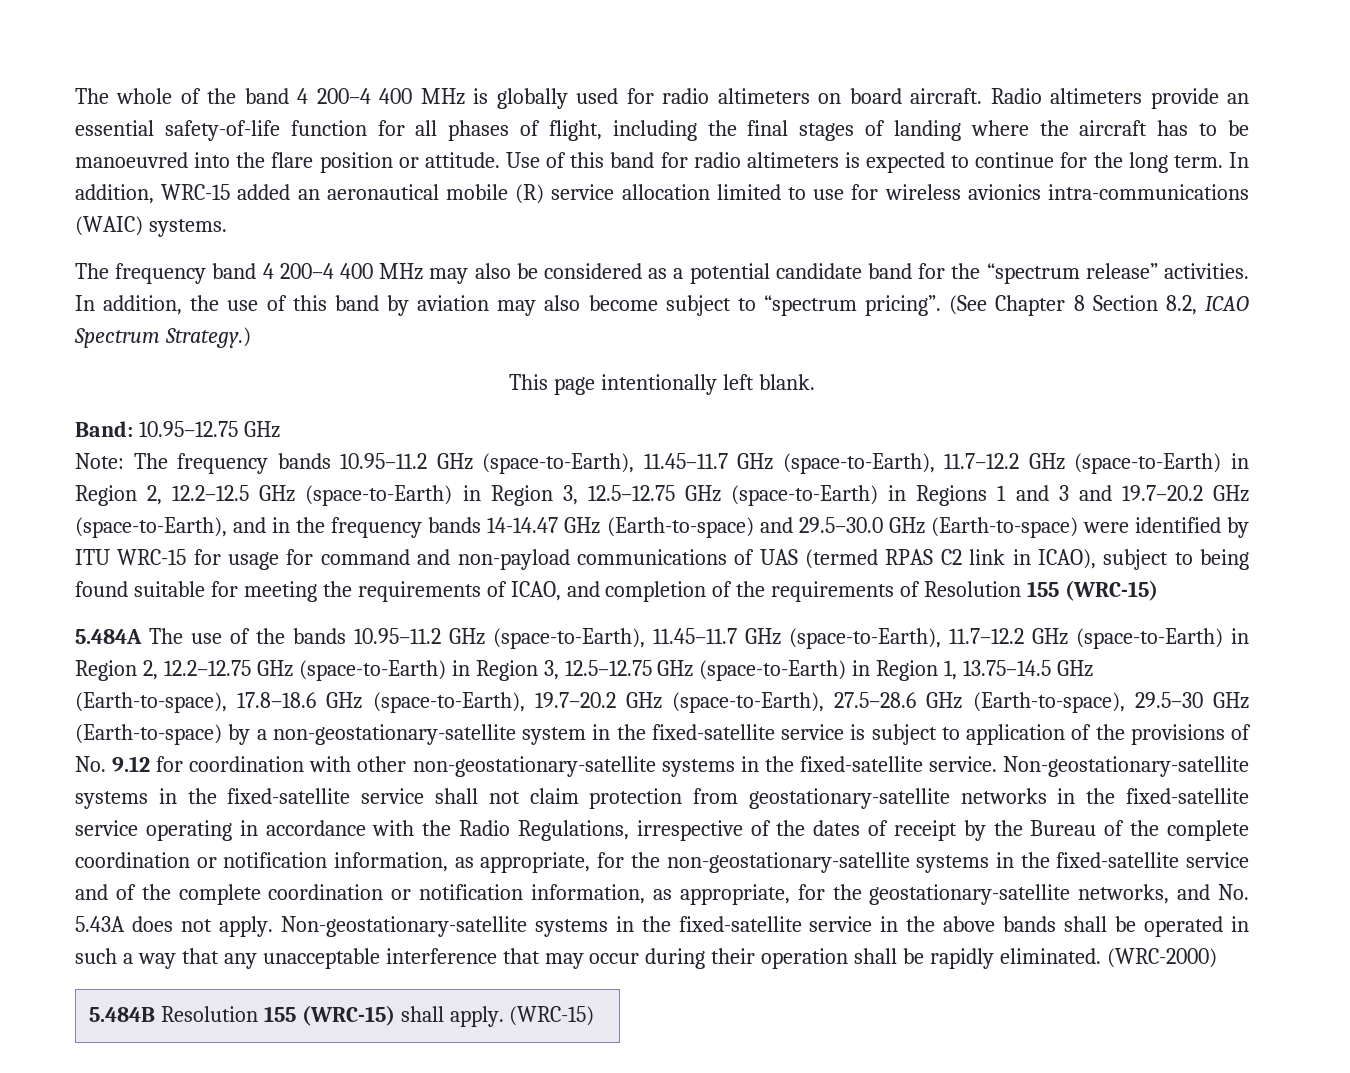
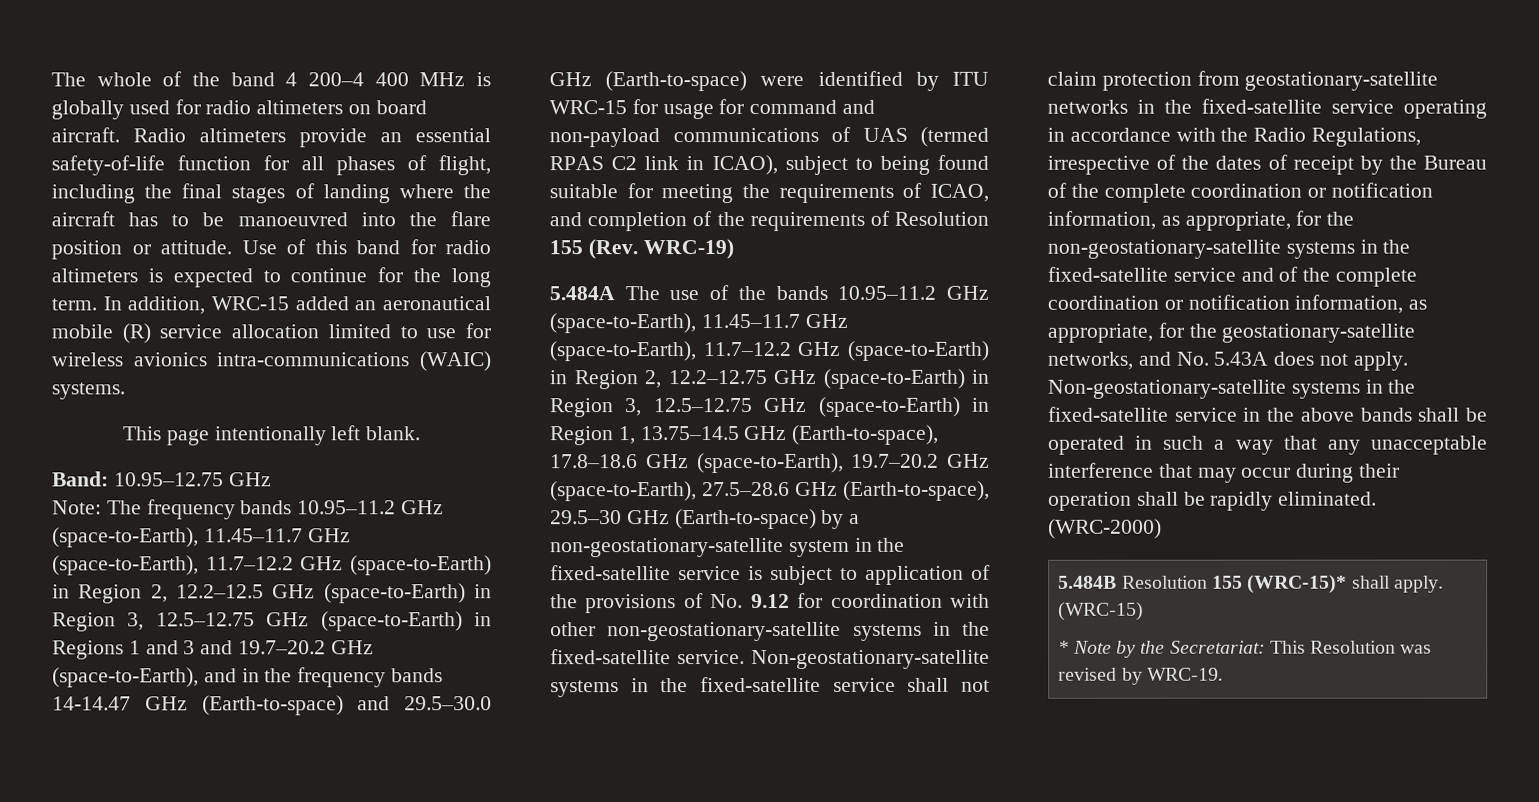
- The frequency band 4 200–4 400 MHz may also be considered as a potential candidate band for the “spectrum release” activities. In addition, the use of this band by aviation may also become subject to “spectrum pricing”. (See Chapter 8 Section 8.2, ICAO Spectrum Strategy.)
- The frequency bands 10.95–11.2 GHz (space-to-Earth), 11.45–11.7 GHz (space-to-Earth), 11.7–12.2 GHz (space-to-Earth) in Region 2, 12.2–12.5 GHz (space-to-Earth) in Region 3, 12.5–12.75 GHz (space-to-Earth) in Regions 1 and 3 and 19.7–20.2 GHz (space-to-Earth), and in the frequency bands 14-14.47 GHz (Earth-to-space) and 29.5–30.0 GHz (Earth-to-space) were identified by ITU WRC-15 for usage for command and non-payload communications of UAS (termed RPAS C2 link in ICAO), subject to being found suitable for meeting the requirements of ICAO, and completion of the requirements of Resolution 155 (WRC-15)
+ The frequency bands 10.95–11.2 GHz (space-to-Earth), 11.45–11.7 GHz (space-to-Earth), 11.7–12.2 GHz (space-to-Earth) in Region 2, 12.2–12.5 GHz (space-to-Earth) in Region 3, 12.5–12.75 GHz (space-to-Earth) in Regions 1 and 3 and 19.7–20.2 GHz (space-to-Earth), and in the frequency bands 14-14.47 GHz (Earth-to-space) and 29.5–30.0 GHz (Earth-to-space) were identified by ITU WRC-15 for usage for command and non-payload communications of UAS (termed RPAS C2 link in ICAO), subject to being found suitable for meeting the requirements of ICAO, and completion of the requirements of Resolution 155 (Rev. WRC-19)
- 5.484B Resolution 155 (WRC-15) shall apply. (WRC-15)
+ 5.484B Resolution 155 (WRC-15)* shall apply. (WRC-15)
+ * Note by the Secretariat: This Resolution was revised by WRC-19.

